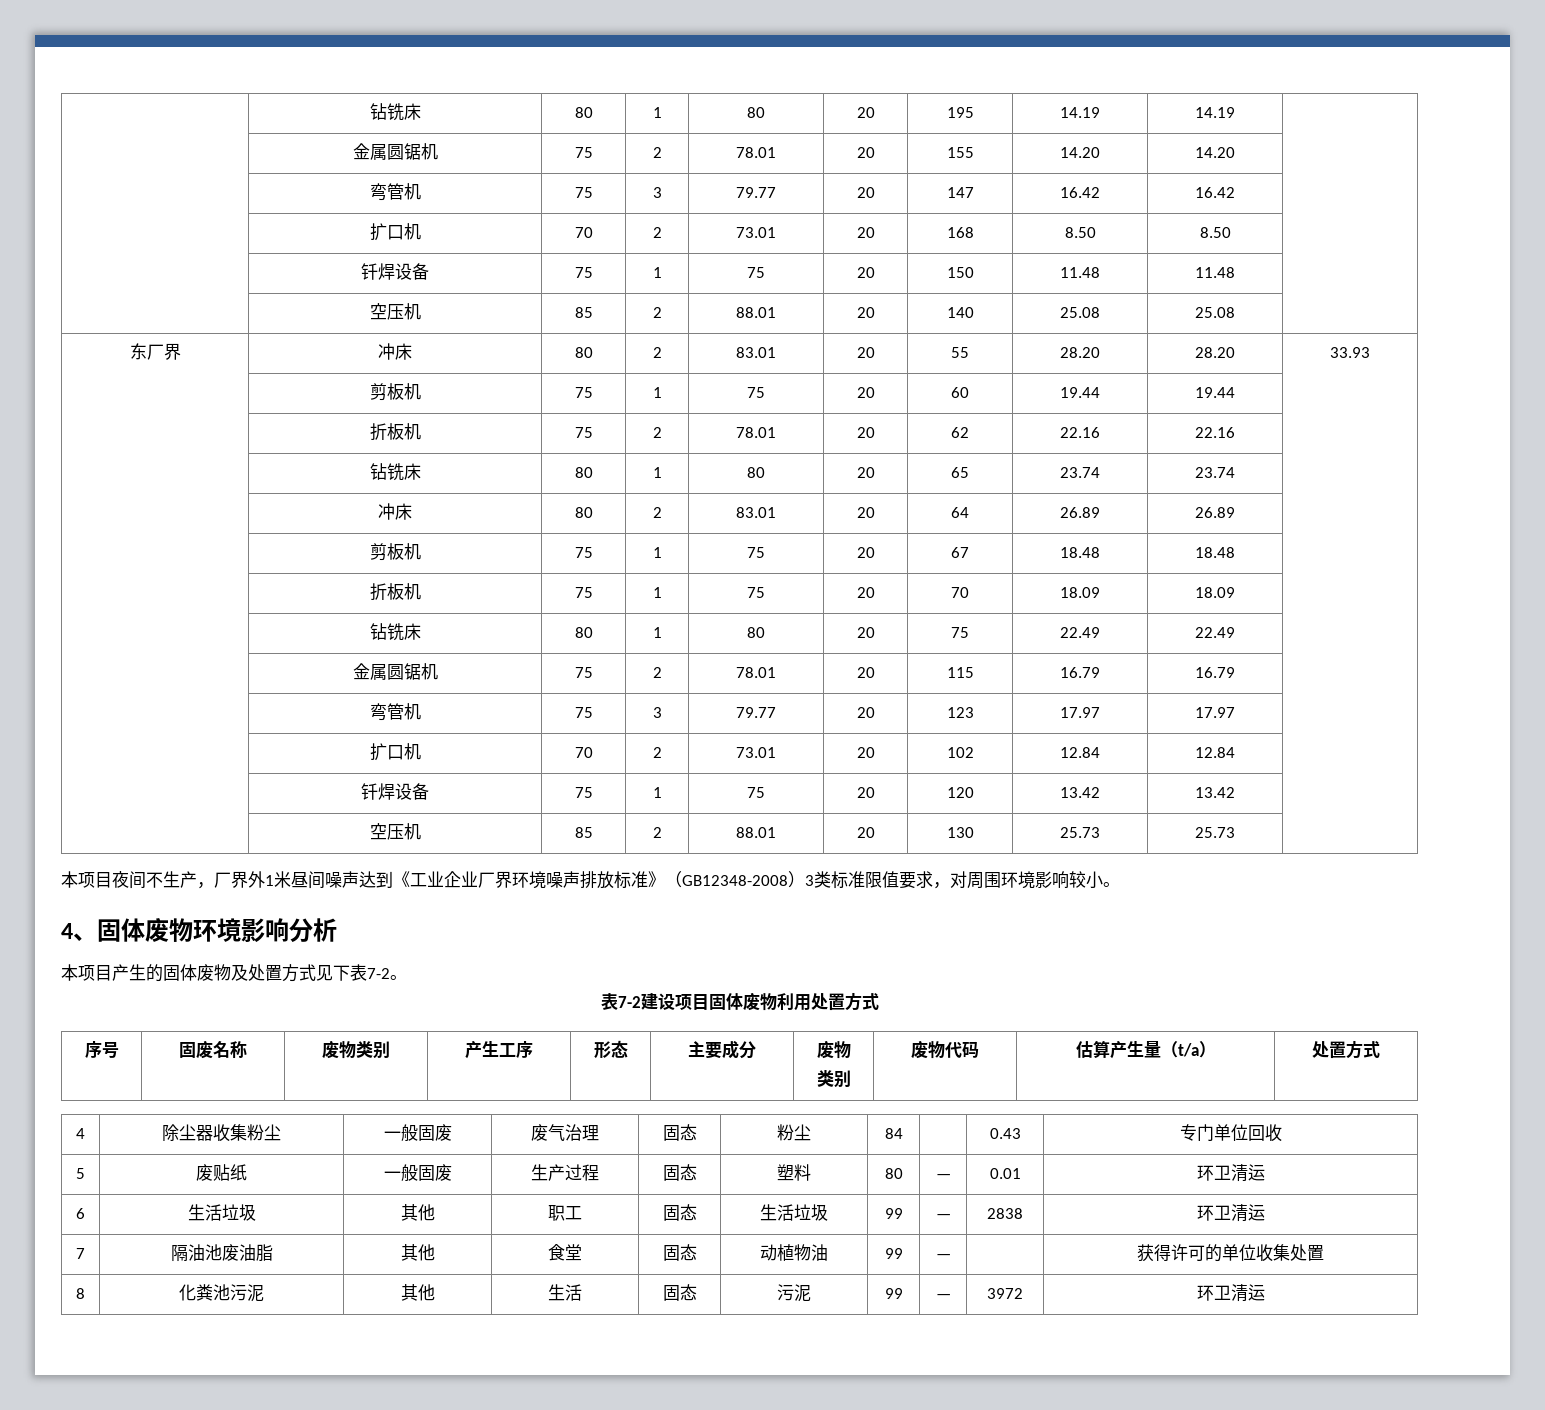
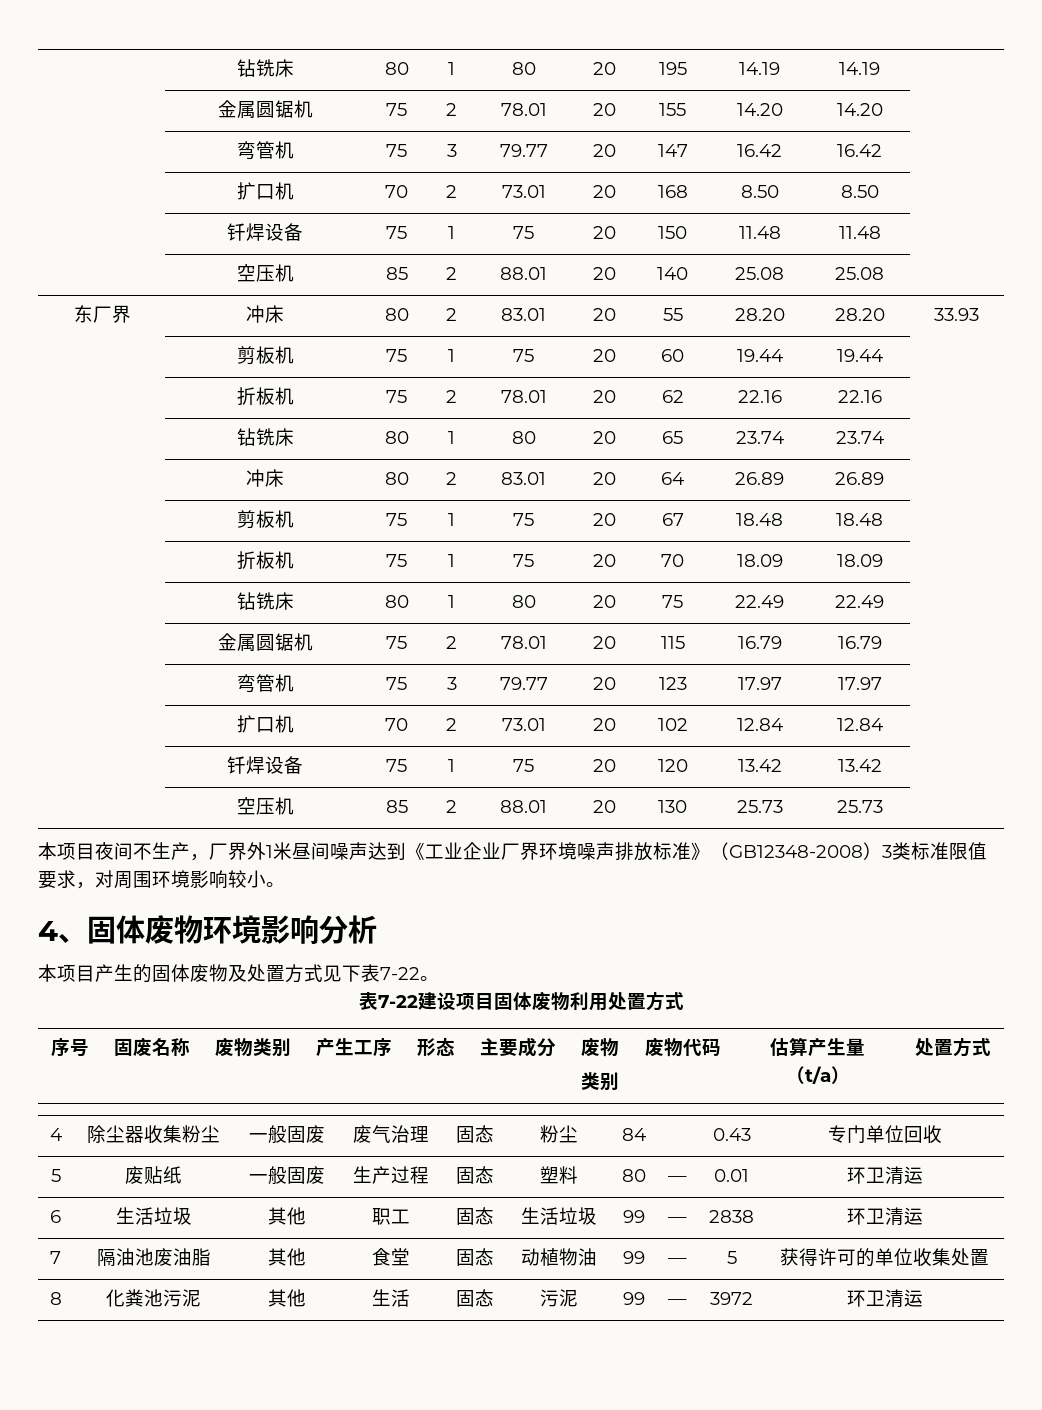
- 本项目产生的固体废物及处置方式见下表7-2。
+ 本项目产生的固体废物及处置方式见下表7-22。
- 表7-2建设项目固体废物利用处置方式
+ 表7-22建设项目固体废物利用处置方式
- 7 | 隔油池废油脂 | 其他 | 食堂 | 固态 | 动植物油 | 99 | — | | 获得许可的单位收集处置
+ 7 | 隔油池废油脂 | 其他 | 食堂 | 固态 | 动植物油 | 99 | — | 5 | 获得许可的单位收集处置

